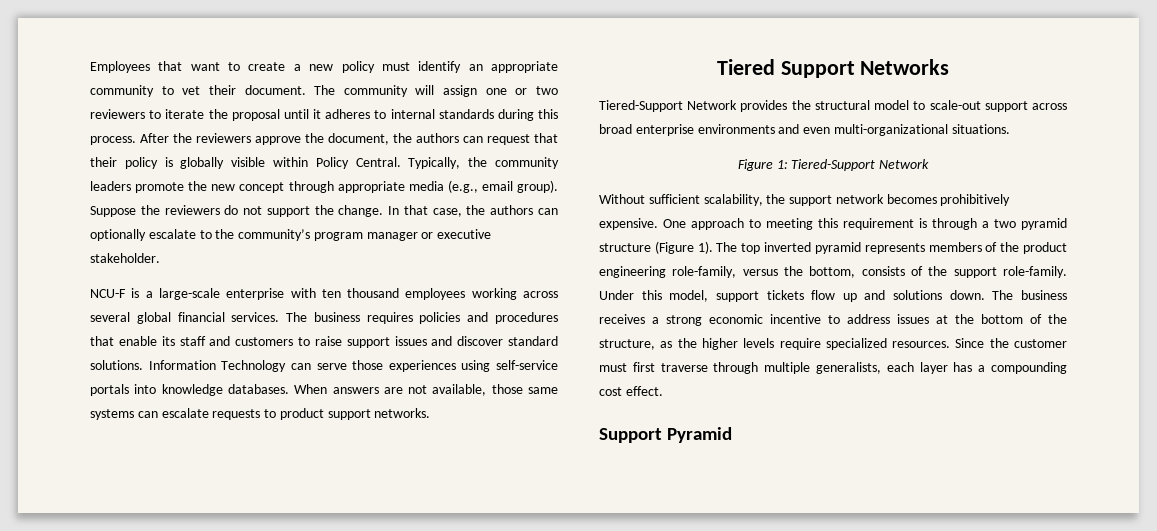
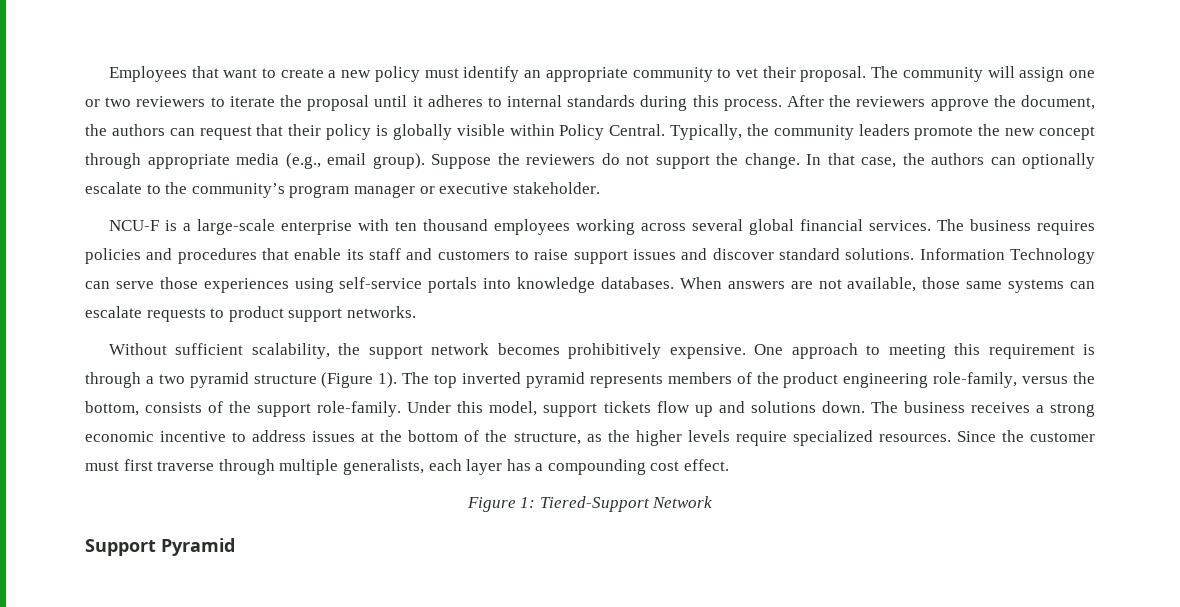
- Employees that want to create a new policy must identify an appropriate community to vet their document.
+ Employees that want to create a new policy must identify an appropriate community to vet their proposal.
- Tiered Support Networks
- Tiered-Support Network provides the structural model to scale-out support across broad enterprise environments and even multi-organizational situations.
- Figure 1: Tiered-Support Network
+ Figure 1: Tiered-Support Network

